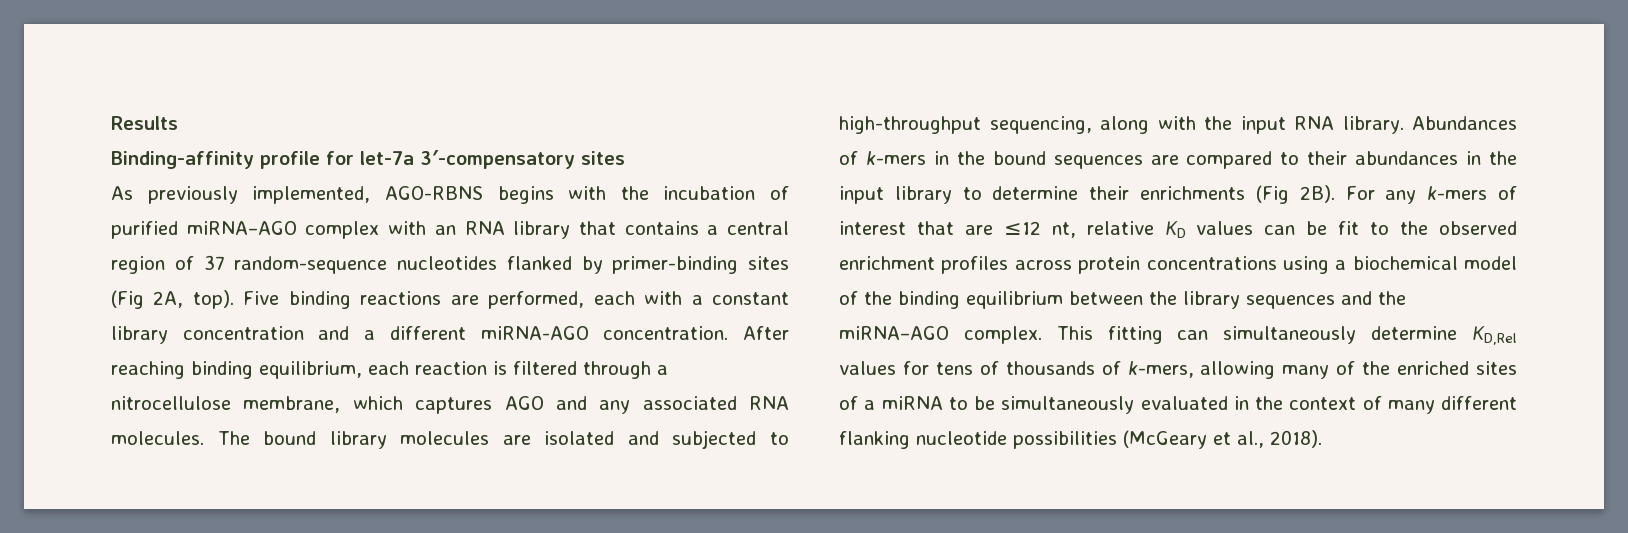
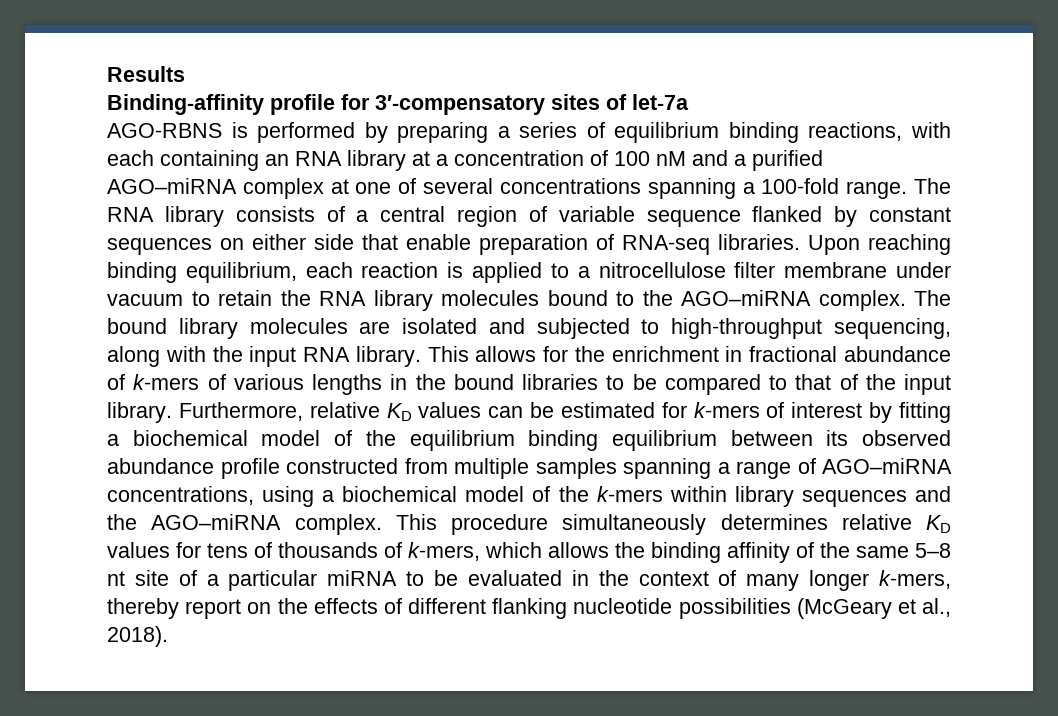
- Binding-affinity profile for let-7a 3′-compensatory sites
- As previously implemented, AGO-RBNS begins with the incubation of purified miRNA–AGO complex with an RNA library that contains a central region of 37 random-sequence nucleotides flanked by primer-binding sites (Fig 2A, top). Five binding reactions are performed, each with a constant library concentration and a different miRNA-AGO concentration. After reaching binding equilibrium, each reaction is filtered through a nitrocellulose membrane, which captures AGO and any associated RNA molecules.
+ Binding-affinity profile for 3′-compensatory sites of let-7a
+ AGO-RBNS is performed by preparing a series of equilibrium binding reactions, with each containing an RNA library at a concentration of 100 nM and a purified AGO–miRNA complex at one of several concentrations spanning a 100-fold range. The RNA library consists of a central region of variable sequence flanked by constant sequences on either side that enable preparation of RNA-seq libraries. Upon reaching binding equilibrium, each reaction is applied to a nitrocellulose filter membrane under vacuum to retain the RNA library molecules bound to the AGO–miRNA complex.
- Abundances of k-mers in the bound sequences are compared to their abundances in the input library to determine their enrichments (Fig 2B). For any k-mers of interest that are ≤12 nt, relative KD values can be fit to the observed enrichment profiles across protein concentrations using a biochemical model of the binding equilibrium between the library sequences and the miRNA–AGO complex.
+ This allows for the enrichment in fractional abundance of k-mers of various lengths in the bound libraries to be compared to that of the input library. Furthermore, relative KD values can be estimated for k-mers of interest by fitting a biochemical model of the equilibrium binding equilibrium between its observed abundance profile constructed from multiple samples spanning a range of AGO–miRNA concentrations, using a biochemical model of the k-mers within library sequences and the AGO–miRNA complex.
- This fitting can simultaneously determine KD,Rel values for tens of thousands of k-mers, allowing many of the enriched sites of a miRNA to be simultaneously evaluated in the context of many different flanking nucleotide possibilities (McGeary et al., 2018).
+ This procedure simultaneously determines relative KD values for tens of thousands of k-mers, which allows the binding affinity of the same 5–8 nt site of a particular miRNA to be evaluated in the context of many longer k-mers, thereby report on the effects of different flanking nucleotide possibilities (McGeary et al., 2018).

